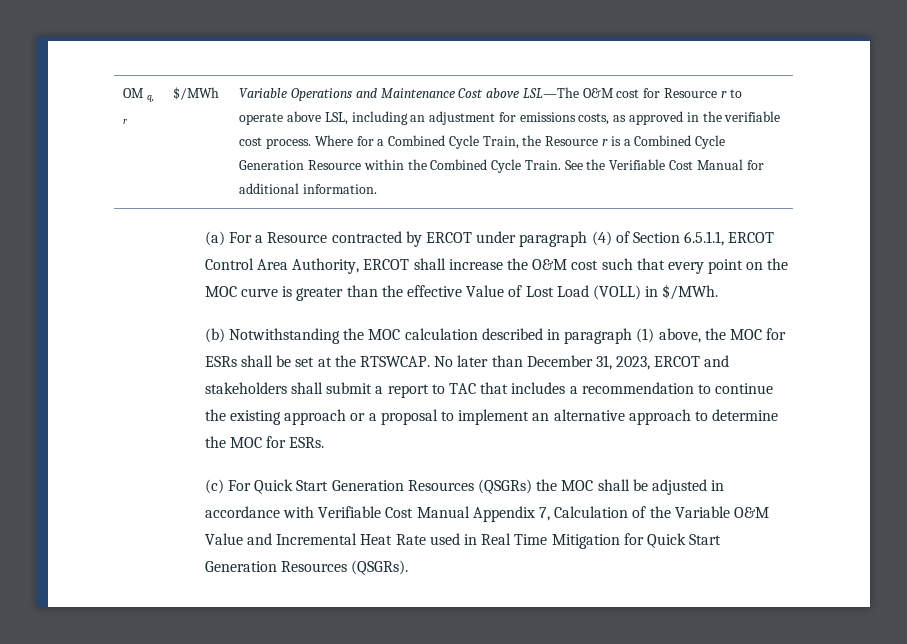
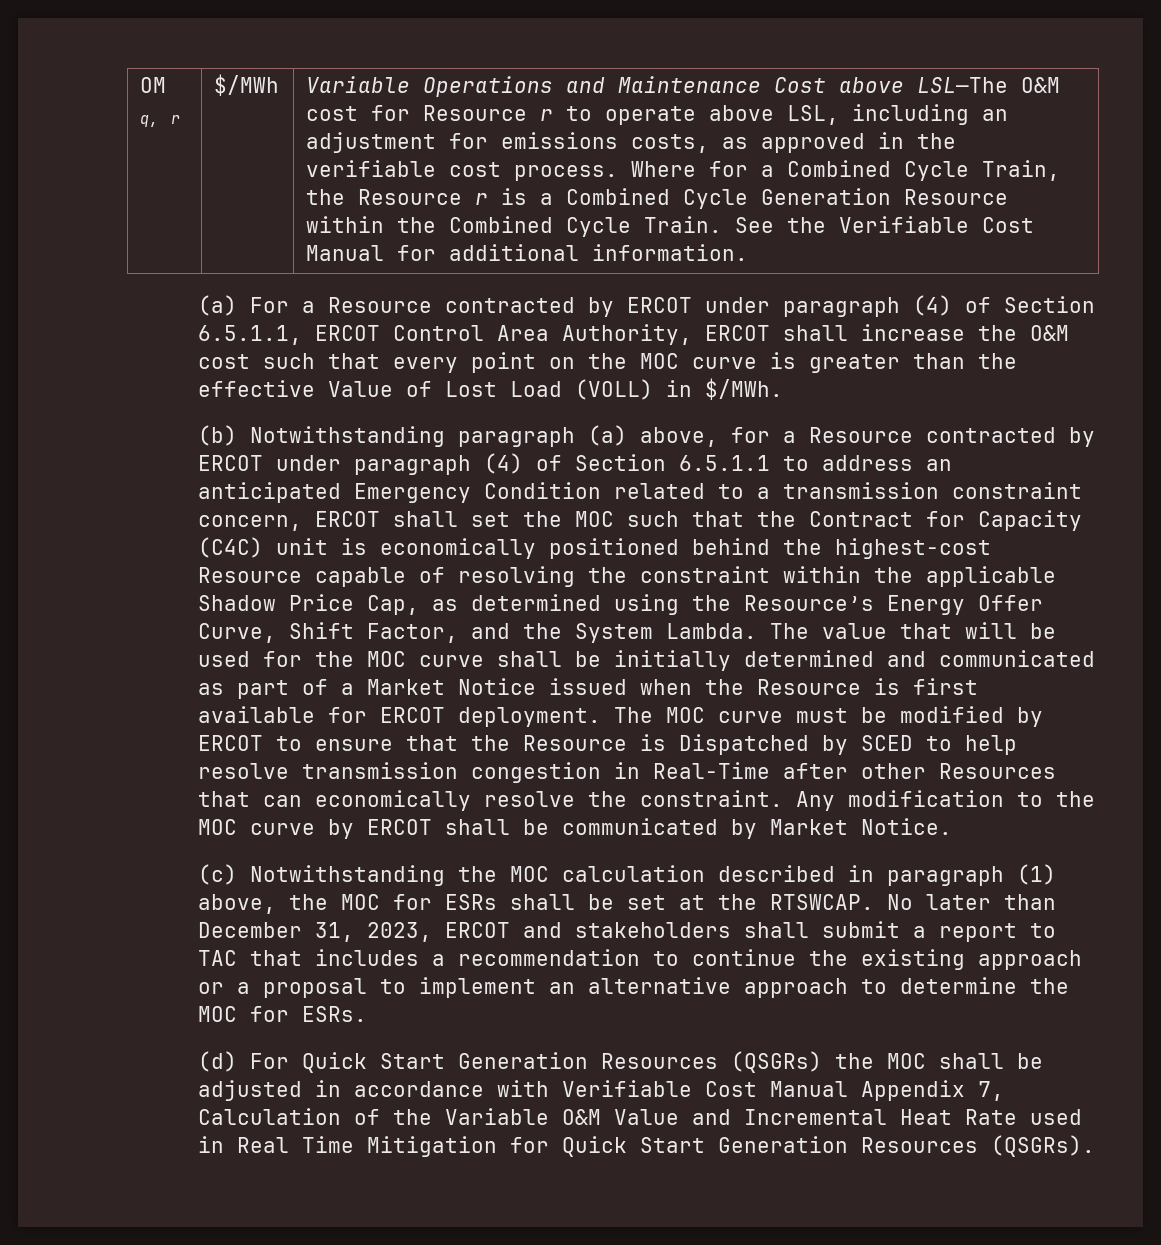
- (b) Notwithstanding the MOC calculation described in paragraph (1) above, the MOC for ESRs shall be set at the RTSWCAP.
+ (b) Notwithstanding paragraph (a) above, for a Resource contracted by ERCOT under paragraph (4) of Section 6.5.1.1 to address an anticipated Emergency Condition related to a transmission constraint concern, ERCOT shall set the MOC such that the Contract for Capacity (C4C) unit is economically positioned behind the highest-cost Resource capable of resolving the constraint within the applicable Shadow Price Cap, as determined using the Resource’s Energy Offer Curve, Shift Factor, and the System Lambda. The value that will be used for the MOC curve shall be initially determined and communicated as part of a Market Notice issued when the Resource is first available for ERCOT deployment. The MOC curve must be modified by ERCOT to ensure that the Resource is Dispatched by SCED to help resolve transmission congestion in Real-Time after other Resources that can economically resolve the constraint. Any modification to the MOC curve by ERCOT shall be communicated by Market Notice.
+ (c) Notwithstanding the MOC calculation described in paragraph (1) above, the MOC for ESRs shall be set at the RTSWCAP.
- (c) For Quick Start Generation Resources (QSGRs) the MOC shall be adjusted in accordance with Verifiable Cost Manual Appendix 7, Calculation of the Variable O&M Value and Incremental Heat Rate used in Real Time Mitigation for Quick Start Generation Resources (QSGRs).
+ (d) For Quick Start Generation Resources (QSGRs) the MOC shall be adjusted in accordance with Verifiable Cost Manual Appendix 7, Calculation of the Variable O&M Value and Incremental Heat Rate used in Real Time Mitigation for Quick Start Generation Resources (QSGRs).

